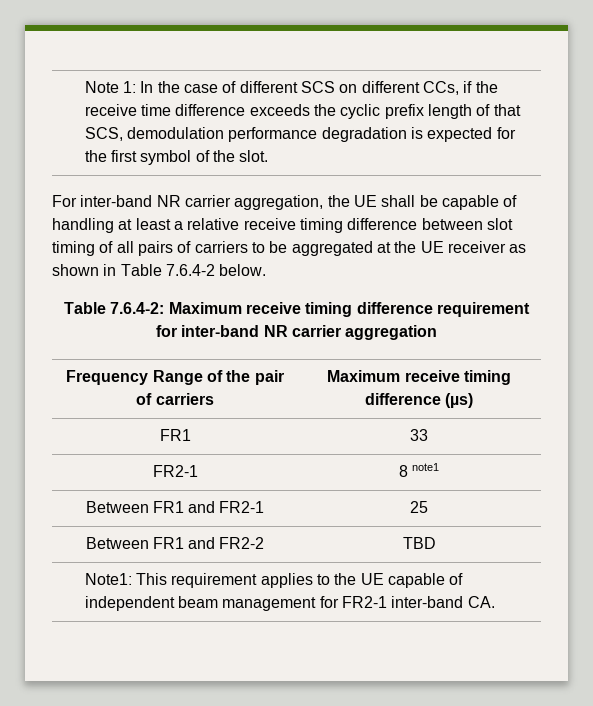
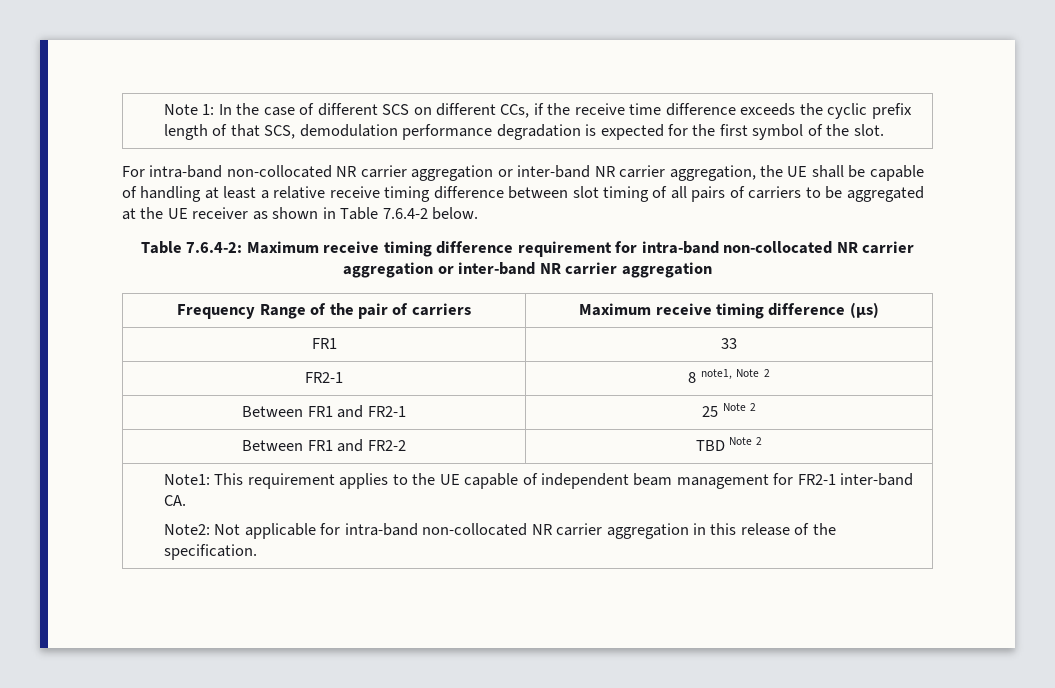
- For inter-band NR carrier aggregation, the UE shall be capable of handling at least a relative receive timing difference between slot timing of all pairs of carriers to be aggregated at the UE receiver as shown in Table 7.6.4-2 below.
+ For intra-band non-collocated NR carrier aggregation or inter-band NR carrier aggregation, the UE shall be capable of handling at least a relative receive timing difference between slot timing of all pairs of carriers to be aggregated at the UE receiver as shown in Table 7.6.4-2 below.
- Table 7.6.4-2: Maximum receive timing difference requirement for inter-band NR carrier aggregation
+ Table 7.6.4-2: Maximum receive timing difference requirement for intra-band non-collocated NR carrier aggregation or inter-band NR carrier aggregation
- FR2-1 | 8 note1
+ FR2-1 | 8 note1, Note 2
- Between FR1 and FR2-1 | 25
+ Between FR1 and FR2-1 | 25 Note 2
- Between FR1 and FR2-2 | TBD
+ Between FR1 and FR2-2 | TBD Note 2
  Note1: This requirement applies to the UE capable of independent beam management for FR2-1 inter-band CA.
+ Note2: Not applicable for intra-band non-collocated NR carrier aggregation in this release of the specification.

